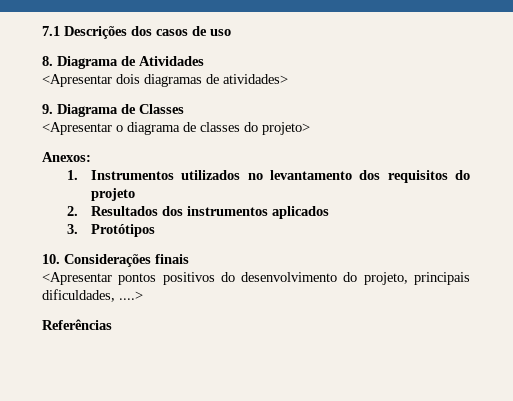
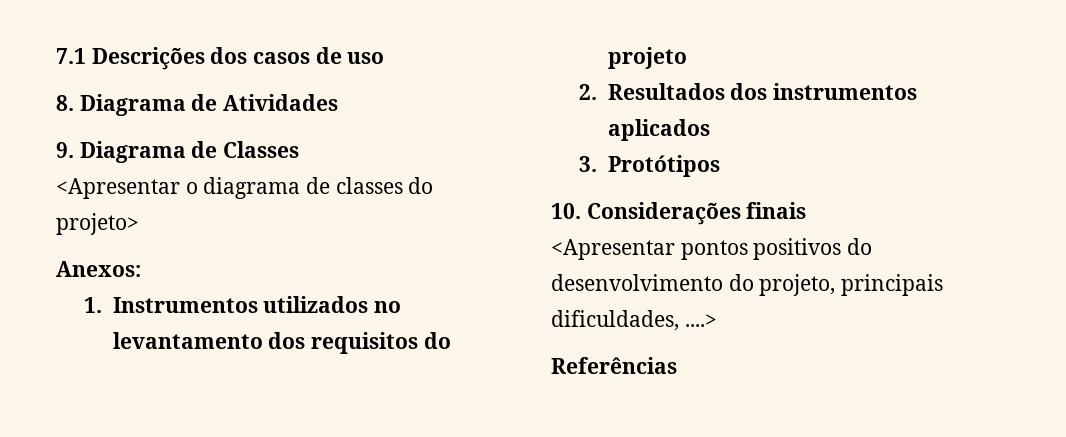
- <Apresentar dois diagramas de atividades>

